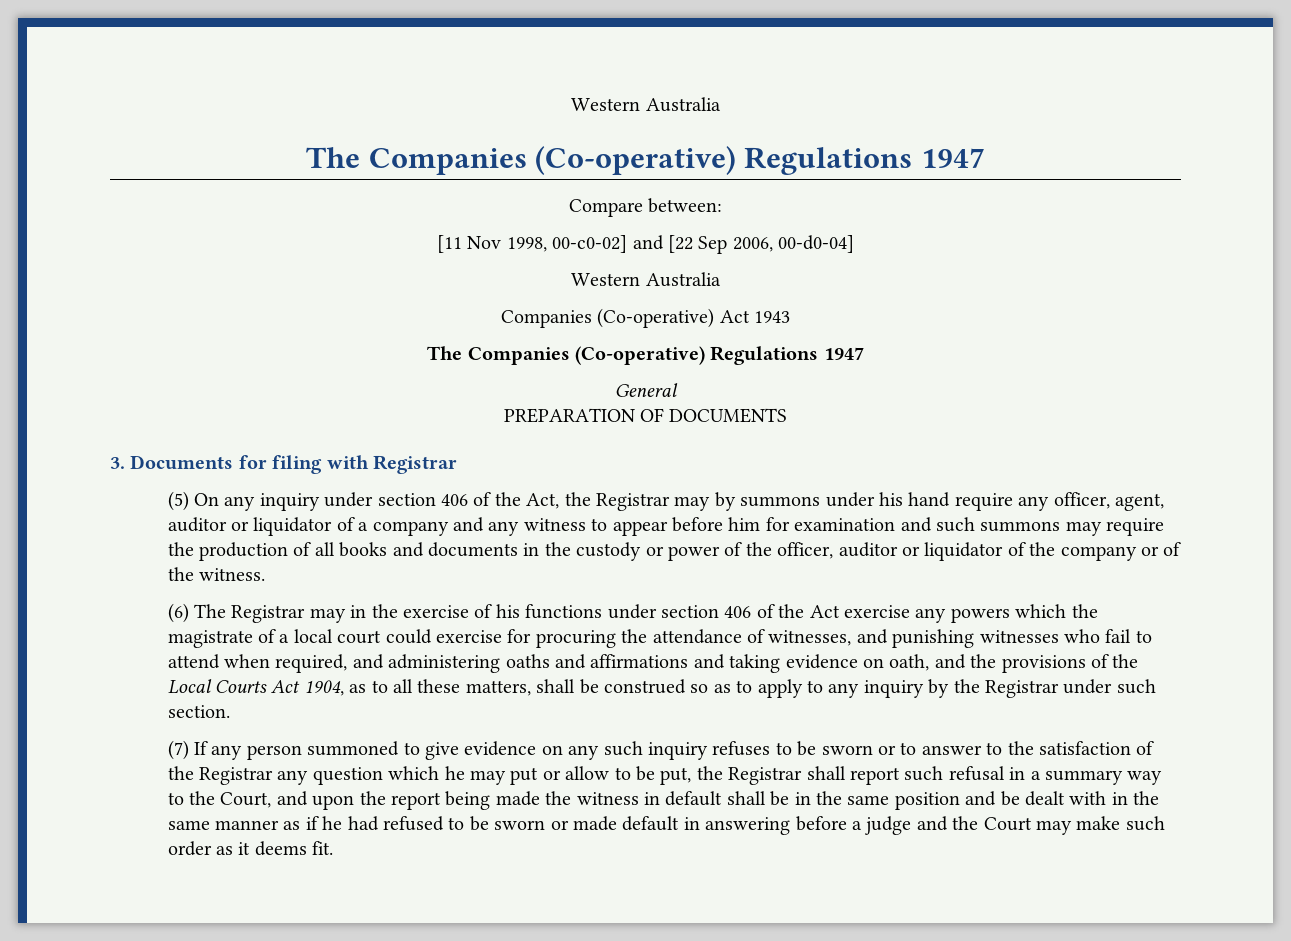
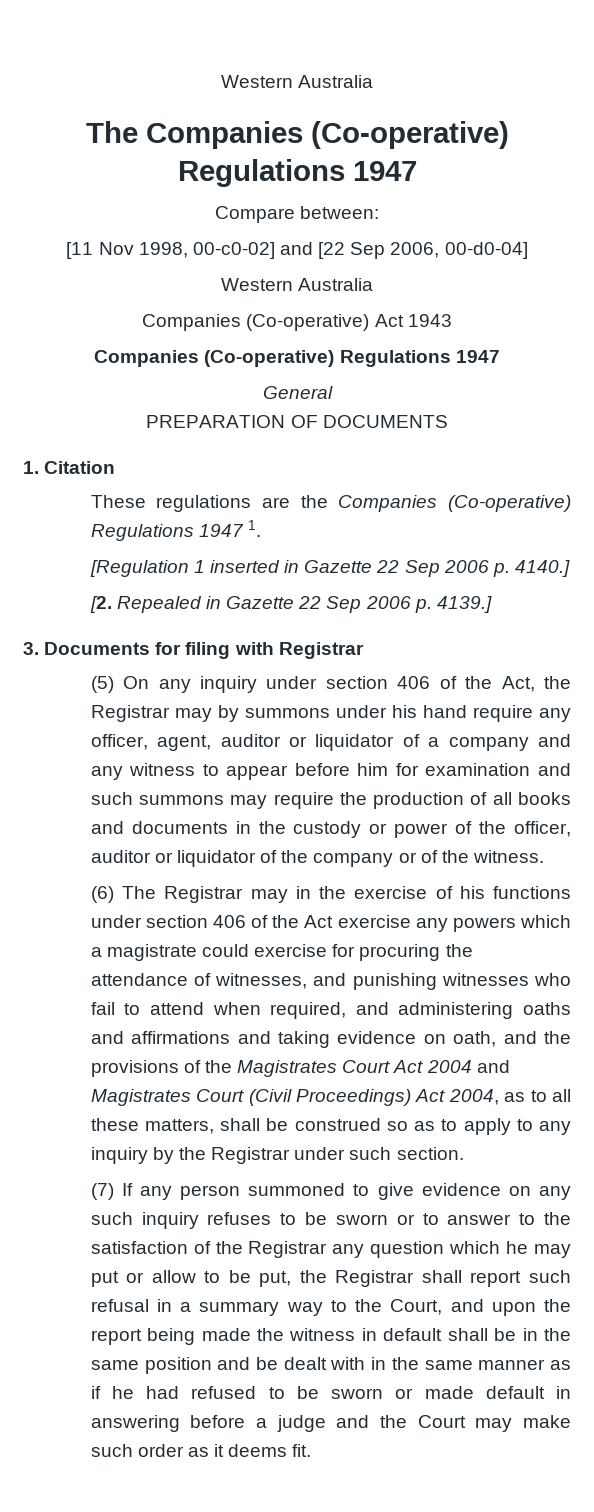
  Companies (Co-operative) Act 1943
- The Companies (Co-operative) Regulations 1947
+ Companies (Co-operative) Regulations 1947
+ 1. Citation
+ These regulations are the Companies (Co-operative) Regulations 1947 1.
+ [Regulation 1 inserted in Gazette 22 Sep 2006 p. 4140.]
+ [2. Repealed in Gazette 22 Sep 2006 p. 4139.]
- (6) The Registrar may in the exercise of his functions under section 406 of the Act exercise any powers which the magistrate of a local court could exercise for procuring the attendance of witnesses, and punishing witnesses who fail to attend when required, and administering oaths and affirmations and taking evidence on oath, and the provisions of the Local Courts Act 1904, as to all these matters, shall be construed so as to apply to any inquiry by the Registrar under such section.
+ (6) The Registrar may in the exercise of his functions under section 406 of the Act exercise any powers which a magistrate could exercise for procuring the attendance of witnesses, and punishing witnesses who fail to attend when required, and administering oaths and affirmations and taking evidence on oath, and the provisions of the Magistrates Court Act 2004 and Magistrates Court (Civil Proceedings) Act 2004, as to all these matters, shall be construed so as to apply to any inquiry by the Registrar under such section.

